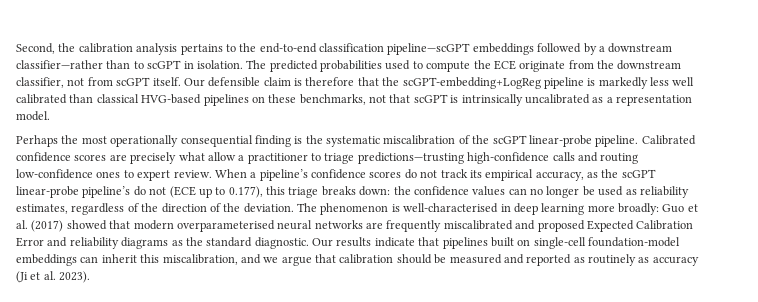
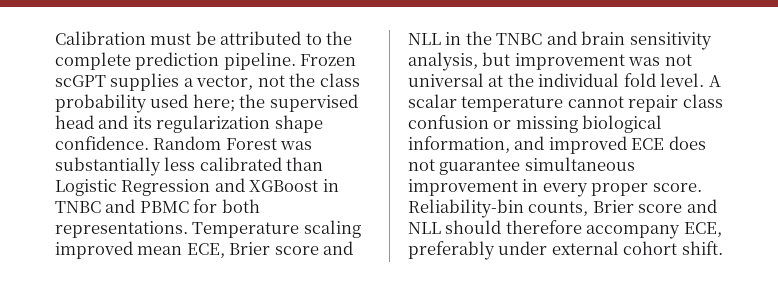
- Second, the calibration analysis pertains to the end-to-end classification pipeline—scGPT embeddings followed by a downstream classifier—rather than to scGPT in isolation. The predicted probabilities used to compute the ECE originate from the downstream classifier, not from scGPT itself. Our defensible claim is therefore that the scGPT-embedding+LogReg pipeline is markedly less well calibrated than classical HVG-based pipelines on these benchmarks, not that scGPT is intrinsically uncalibrated as a representation model.
- Perhaps the most operationally consequential finding is the systematic miscalibration of the scGPT linear-probe pipeline. Calibrated confidence scores are precisely what allow a practitioner to triage predictions—trusting high-confidence calls and routing low-confidence ones to expert review. When a pipeline’s confidence scores do not track its empirical accuracy, as the scGPT linear-probe pipeline’s do not (ECE up to 0.177), this triage breaks down: the confidence values can no longer be used as reliability estimates, regardless of the direction of the deviation. The phenomenon is well-characterised in deep learning more broadly: Guo et al. (2017) showed that modern overparameterised neural networks are frequently miscalibrated and proposed Expected Calibration Error and reliability diagrams as the standard diagnostic. Our results indicate that pipelines built on single-cell foundation-model embeddings can inherit this miscalibration, and we argue that calibration should be measured and reported as routinely as accuracy (Ji et al. 2023).
+ Calibration must be attributed to the complete prediction pipeline. Frozen scGPT supplies a vector, not the class probability used here; the supervised head and its regularization shape confidence. Random Forest was substantially less calibrated than Logistic Regression and XGBoost in TNBC and PBMC for both representations. Temperature scaling improved mean ECE, Brier score and NLL in the TNBC and brain sensitivity analysis, but improvement was not universal at the individual fold level. A scalar temperature cannot repair class confusion or missing biological information, and improved ECE does not guarantee simultaneous improvement in every proper score. Reliability-bin counts, Brier score and NLL should therefore accompany ECE, preferably under external cohort shift.

